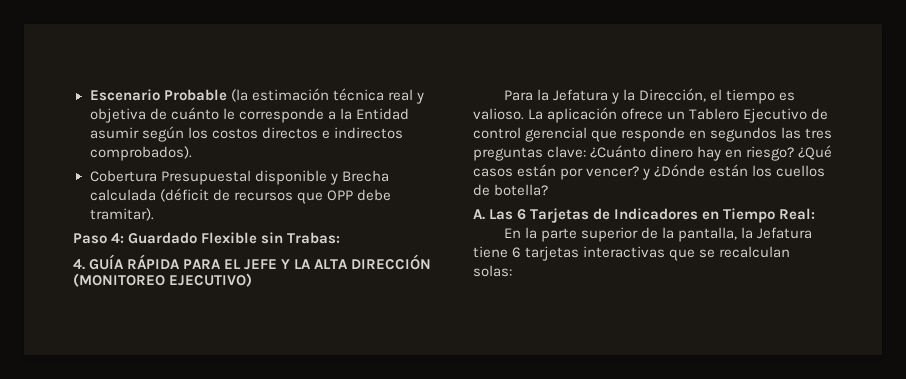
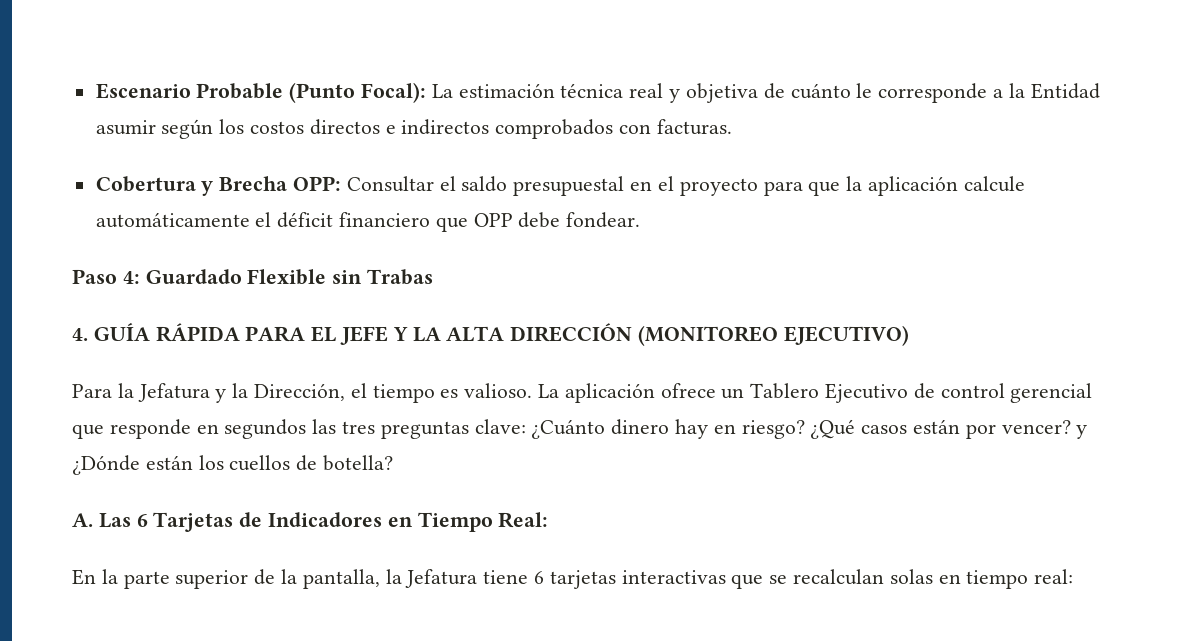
- Escenario Probable (la estimación técnica real y objetiva de cuánto le corresponde a la Entidad asumir según los costos directos e indirectos comprobados).
- Cobertura Presupuestal disponible y Brecha calculada (déficit de recursos que OPP debe tramitar).
+ Escenario Probable (Punto Focal): La estimación técnica real y objetiva de cuánto le corresponde a la Entidad asumir según los costos directos e indirectos comprobados con facturas.
+ Cobertura y Brecha OPP: Consultar el saldo presupuestal en el proyecto para que la aplicación calcule automáticamente el déficit financiero que OPP debe fondear.
- Paso 4: Guardado Flexible sin Trabas:
+ Paso 4: Guardado Flexible sin Trabas
- En la parte superior de la pantalla, la Jefatura tiene 6 tarjetas interactivas que se recalculan solas:
+ En la parte superior de la pantalla, la Jefatura tiene 6 tarjetas interactivas que se recalculan solas en tiempo real:

